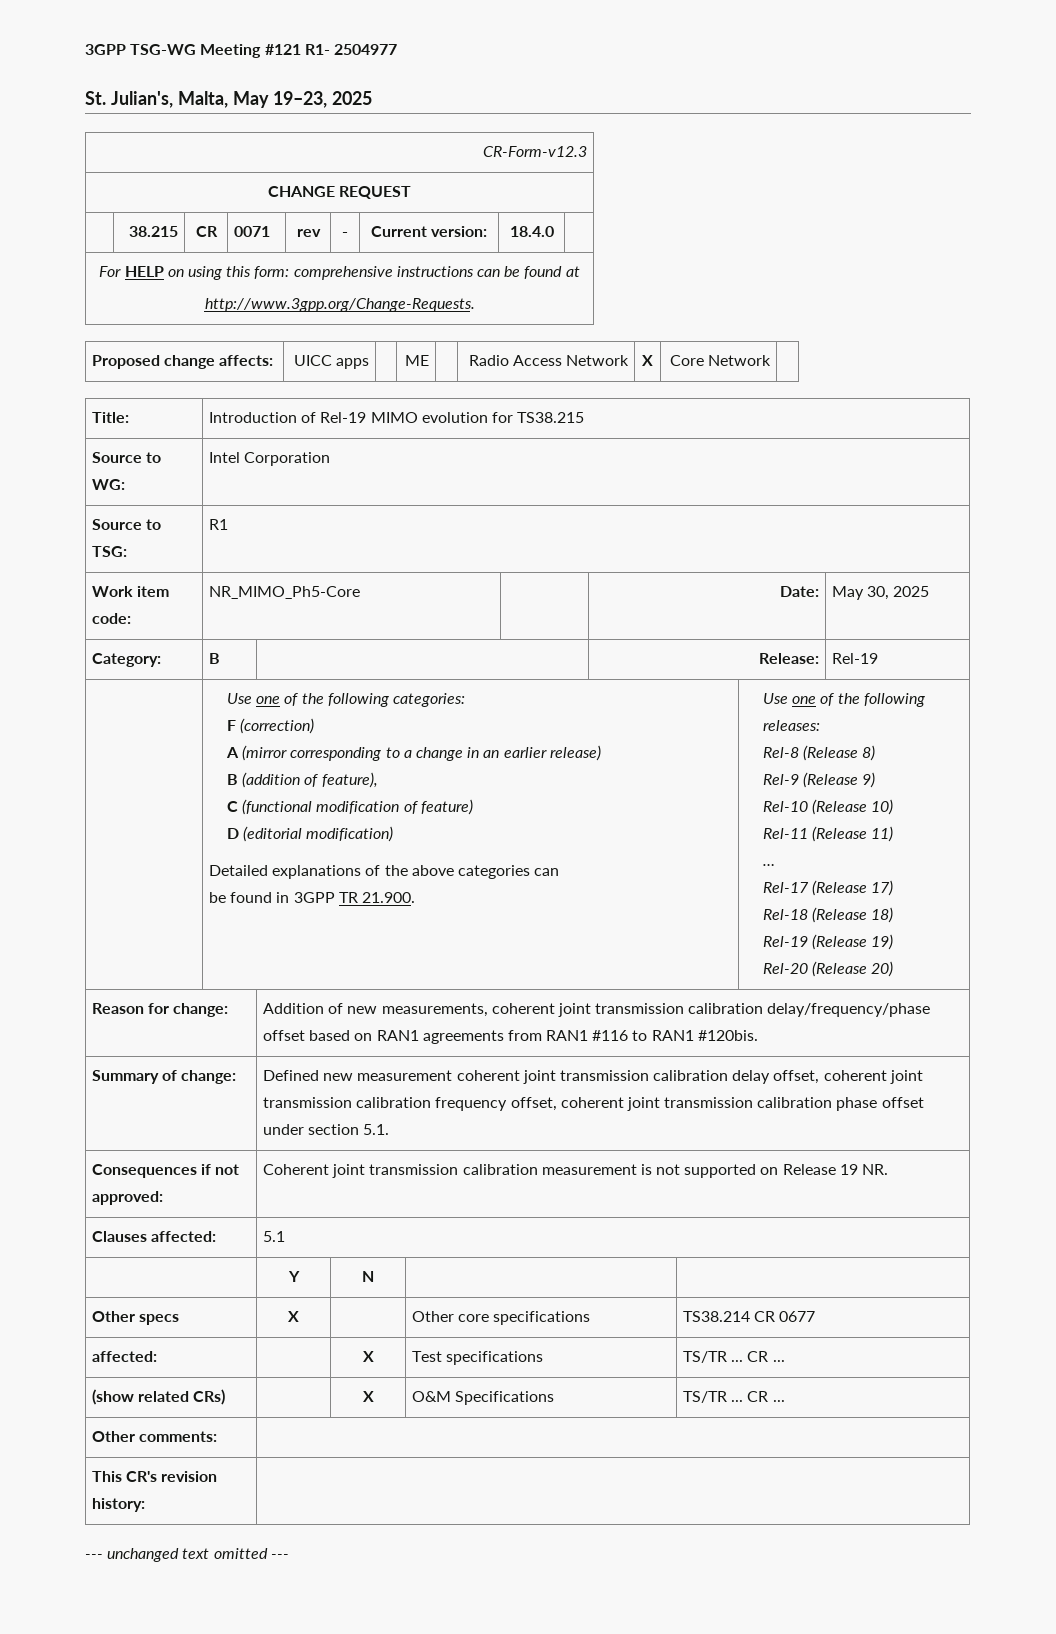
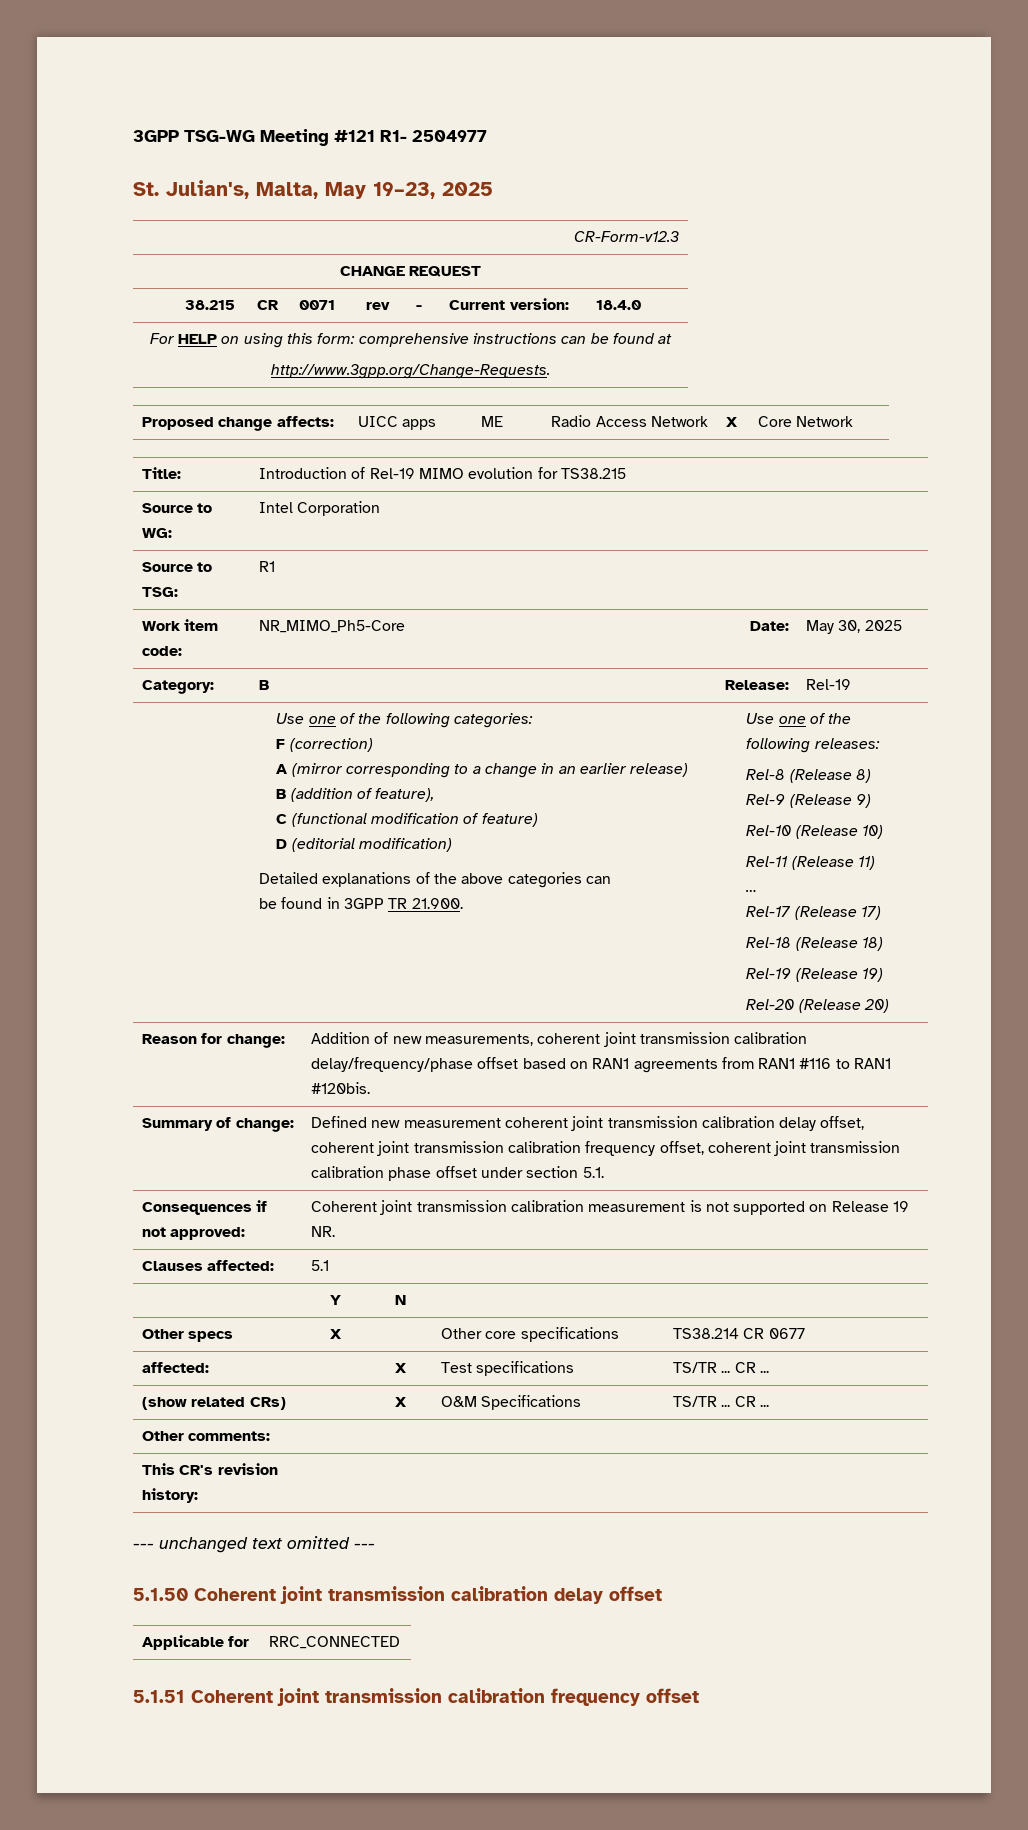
+ 5.1.50 Coherent joint transmission calibration delay offset
+ Applicable for | RRC_CONNECTED
+ 5.1.51 Coherent joint transmission calibration frequency offset

